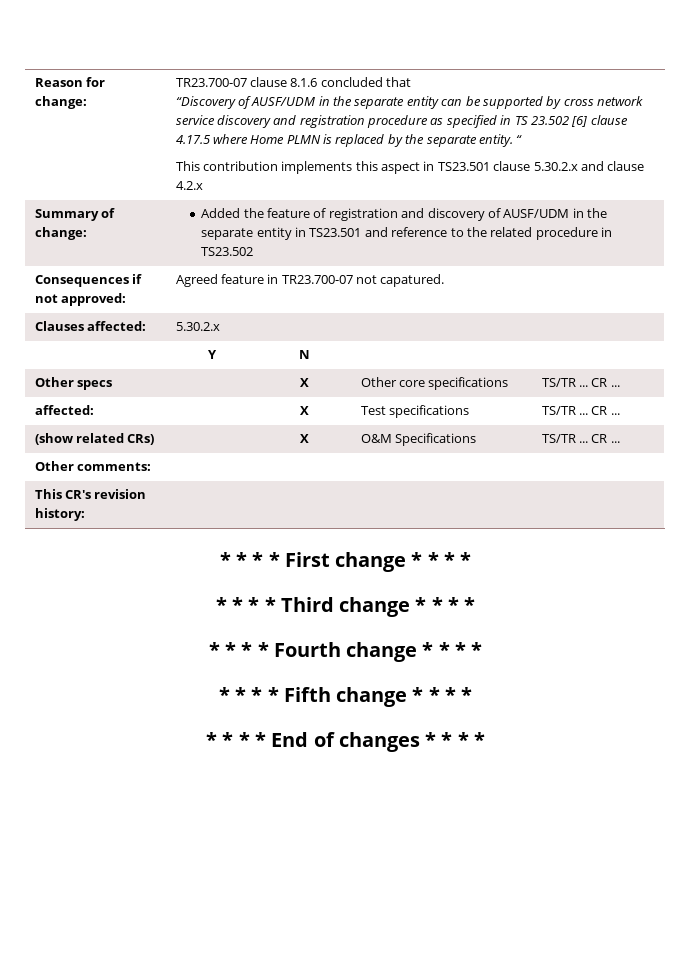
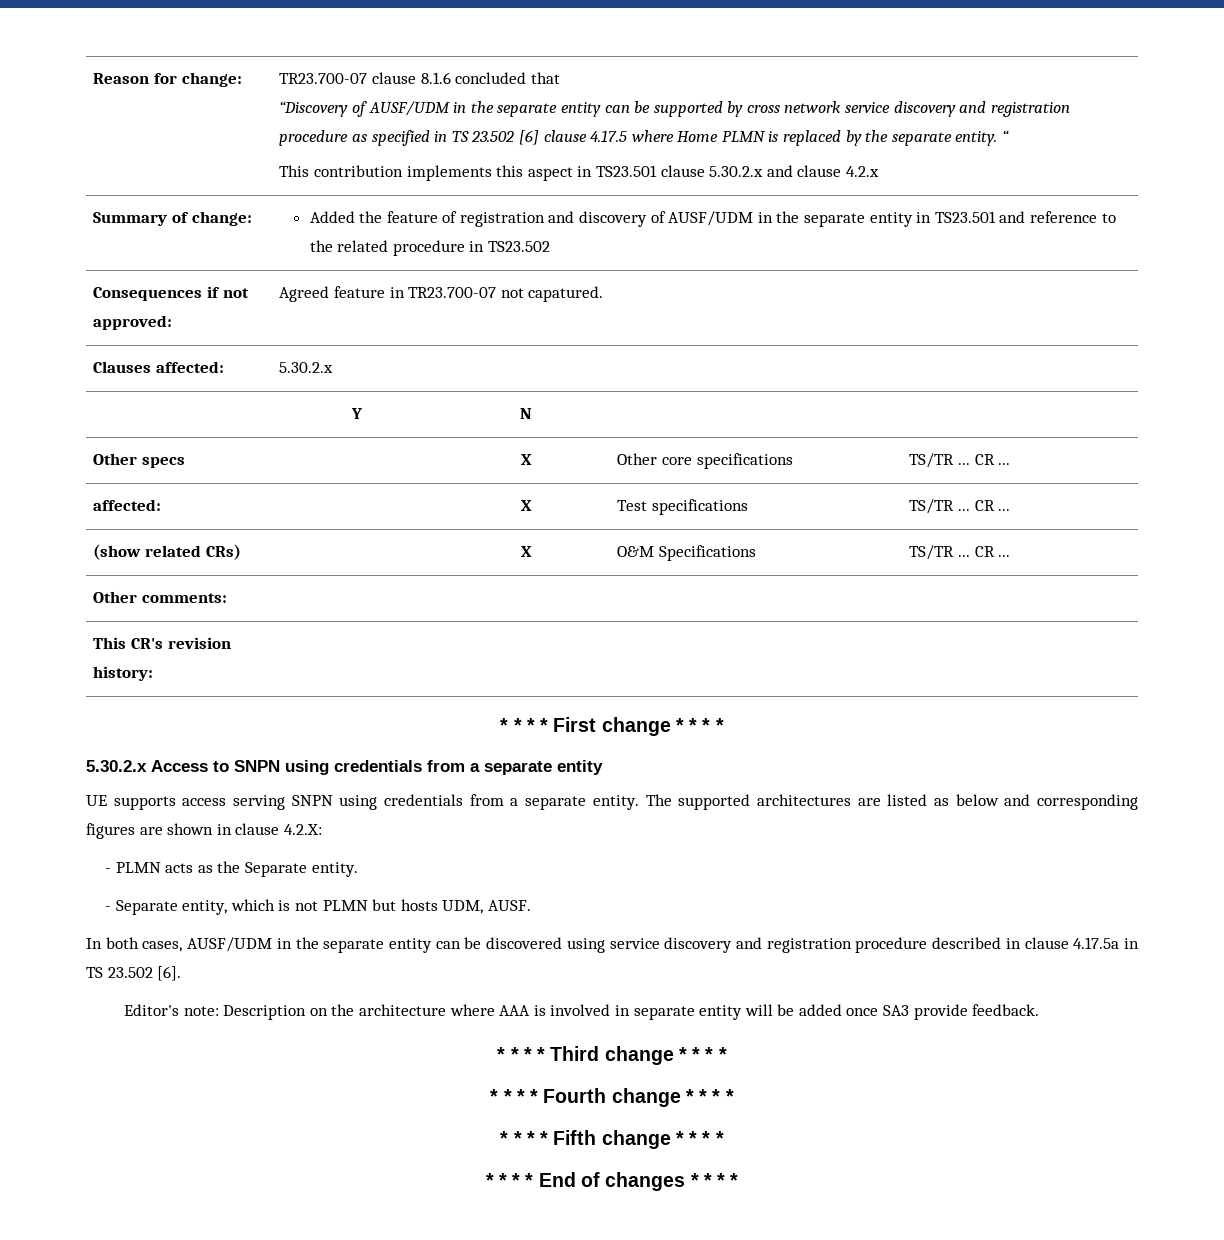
+ 5.30.2.x Access to SNPN using credentials from a separate entity
+ UE supports access serving SNPN using credentials from a separate entity. The supported architectures are listed as below and corresponding figures are shown in clause 4.2.X:
+ - PLMN acts as the Separate entity.
+ - Separate entity, which is not PLMN but hosts UDM, AUSF.
+ In both cases, AUSF/UDM in the separate entity can be discovered using service discovery and registration procedure described in clause 4.17.5a in TS 23.502 [6].
+ Editor's note: Description on the architecture where AAA is involved in separate entity will be added once SA3 provide feedback.

